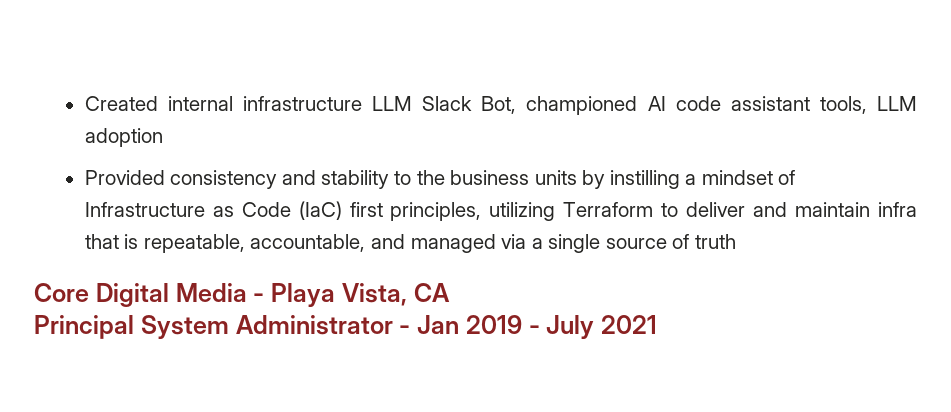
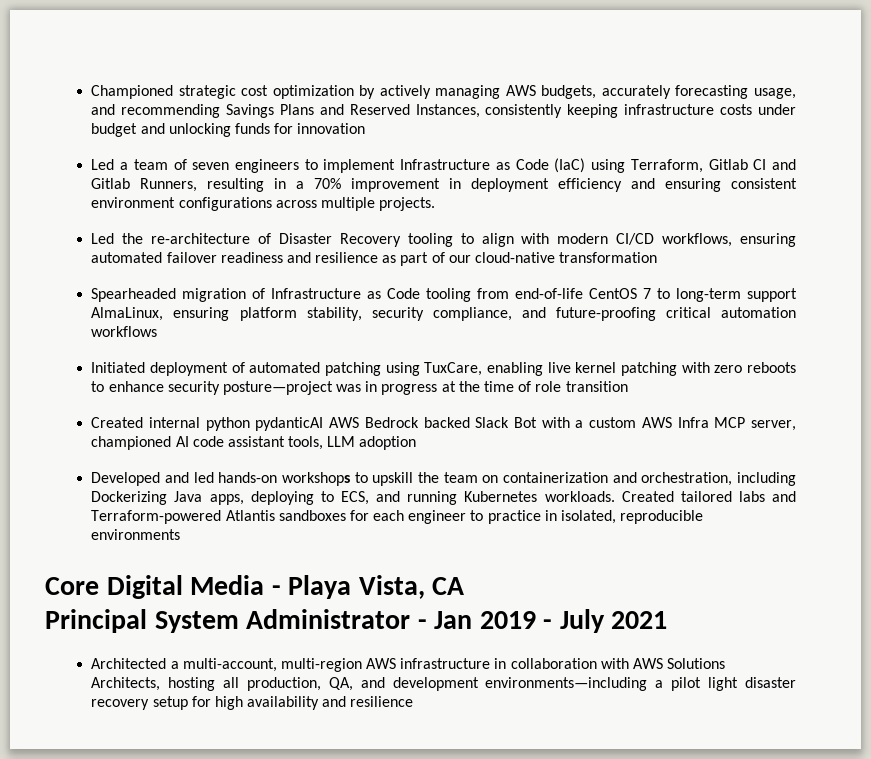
- Created internal infrastructure LLM Slack Bot, championed AI code assistant tools, LLM adoption
+ Championed strategic cost optimization by actively managing AWS budgets, accurately forecasting usage, and recommending Savings Plans and Reserved Instances, consistently keeping infrastructure costs under budget and unlocking funds for innovation
+ Led a team of seven engineers to implement Infrastructure as Code (IaC) using Terraform, Gitlab CI and Gitlab Runners, resulting in a 70% improvement in deployment efficiency and ensuring consistent environment configurations across multiple projects.
+ Led the re-architecture of Disaster Recovery tooling to align with modern CI/CD workflows, ensuring automated failover readiness and resilience as part of our cloud-native transformation
+ Spearheaded migration of Infrastructure as Code tooling from end-of-life CentOS 7 to long-term support AlmaLinux, ensuring platform stability, security compliance, and future-proofing critical automation workflows
+ Initiated deployment of automated patching using TuxCare, enabling live kernel patching with zero reboots to enhance security posture—project was in progress at the time of role transition
+ Created internal python pydanticAI AWS Bedrock backed Slack Bot with a custom AWS Infra MCP server, championed AI code assistant tools, LLM adoption
- Provided consistency and stability to the business units by instilling a mindset of Infrastructure as Code (IaC) first principles, utilizing Terraform to deliver and maintain infra that is repeatable, accountable, and managed via a single source of truth
+ Developed and led hands-on workshops to upskill the team on containerization and orchestration, including Dockerizing Java apps, deploying to ECS, and running Kubernetes workloads. Created tailored labs and Terraform-powered Atlantis sandboxes for each engineer to practice in isolated, reproducible environments
+ Architected a multi-account, multi-region AWS infrastructure in collaboration with AWS Solutions Architects, hosting all production, QA, and development environments—including a pilot light disaster recovery setup for high availability and resilience

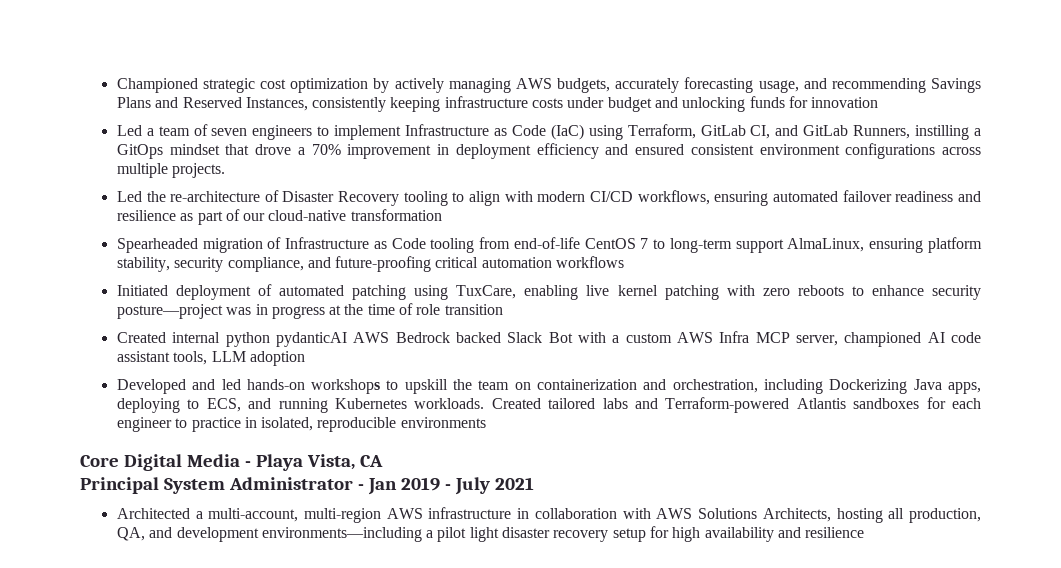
- Led a team of seven engineers to implement Infrastructure as Code (IaC) using Terraform, Gitlab CI and Gitlab Runners, resulting in a 70% improvement in deployment efficiency and ensuring consistent environment configurations across multiple projects.
+ Led a team of seven engineers to implement Infrastructure as Code (IaC) using Terraform, GitLab CI, and GitLab Runners, instilling a GitOps mindset that drove a 70% improvement in deployment efficiency and ensured consistent environment configurations across multiple projects.

